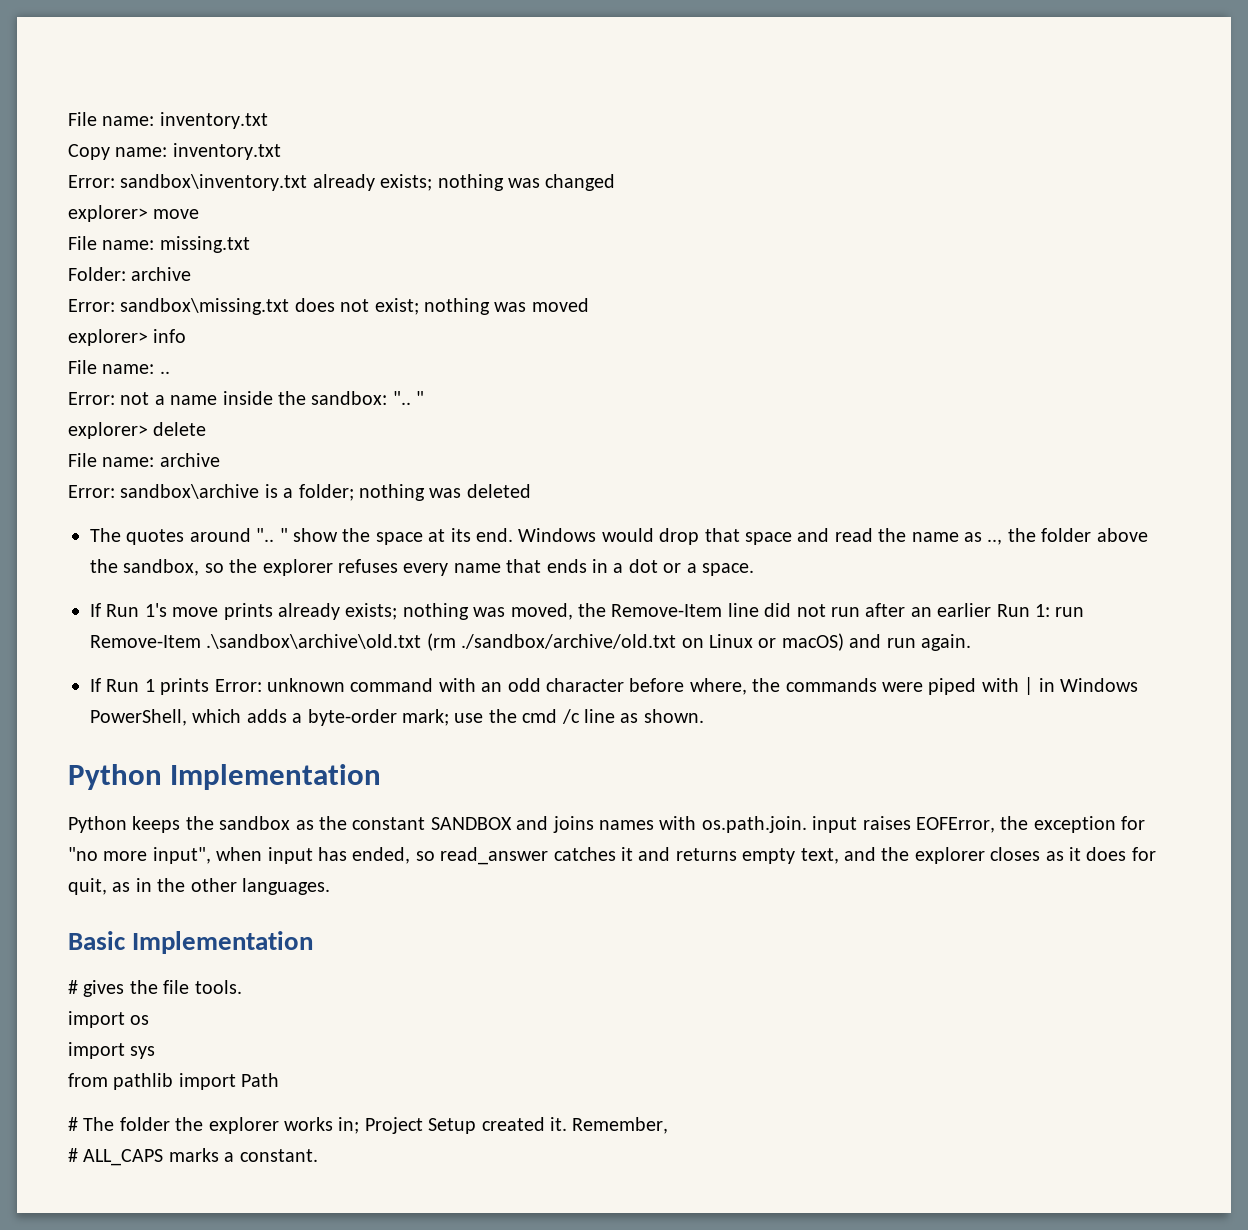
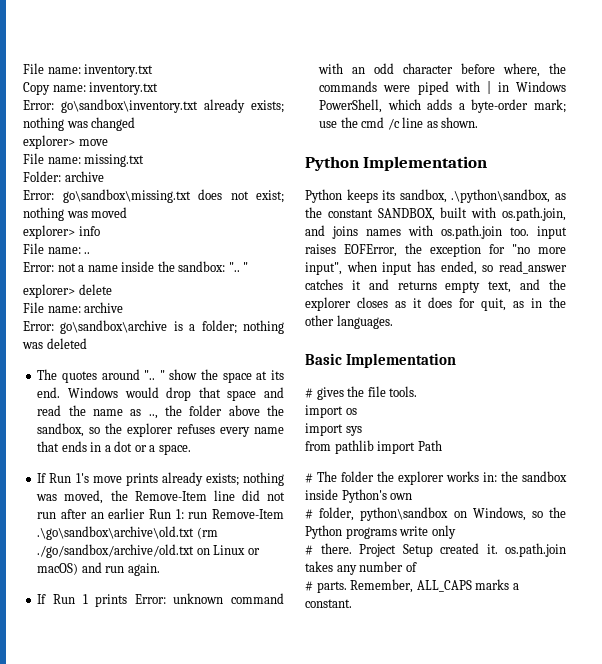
- Error: sandbox\inventory.txt already exists; nothing was changed
+ Error: go\sandbox\inventory.txt already exists; nothing was changed
- Error: sandbox\missing.txt does not exist; nothing was moved
+ Error: go\sandbox\missing.txt does not exist; nothing was moved
- Error: sandbox\archive is a folder; nothing was deleted
+ Error: go\sandbox\archive is a folder; nothing was deleted
- If Run 1's move prints already exists; nothing was moved, the Remove-Item line did not run after an earlier Run 1: run Remove-Item .\sandbox\archive\old.txt (rm ./sandbox/archive/old.txt on Linux or macOS) and run again.
+ If Run 1's move prints already exists; nothing was moved, the Remove-Item line did not run after an earlier Run 1: run Remove-Item .\go\sandbox\archive\old.txt (rm ./go/sandbox/archive/old.txt on Linux or macOS) and run again.
- Python keeps the sandbox as the constant SANDBOX and joins names with os.path.join. input raises EOFError, the exception for "no more input", when input has ended, so read_answer catches it and returns empty text, and the explorer closes as it does for quit, as in the other languages.
+ Python keeps its sandbox, .\python\sandbox, as the constant SANDBOX, built with os.path.join, and joins names with os.path.join too. input raises EOFError, the exception for "no more input", when input has ended, so read_answer catches it and returns empty text, and the explorer closes as it does for quit, as in the other languages.
- # The folder the explorer works in; Project Setup created it. Remember,
- # ALL_CAPS marks a constant.
+ # The folder the explorer works in: the sandbox inside Python's own
+ # folder, python\sandbox on Windows, so the Python programs write only
+ # there. Project Setup created it. os.path.join takes any number of
+ # parts. Remember, ALL_CAPS marks a constant.

